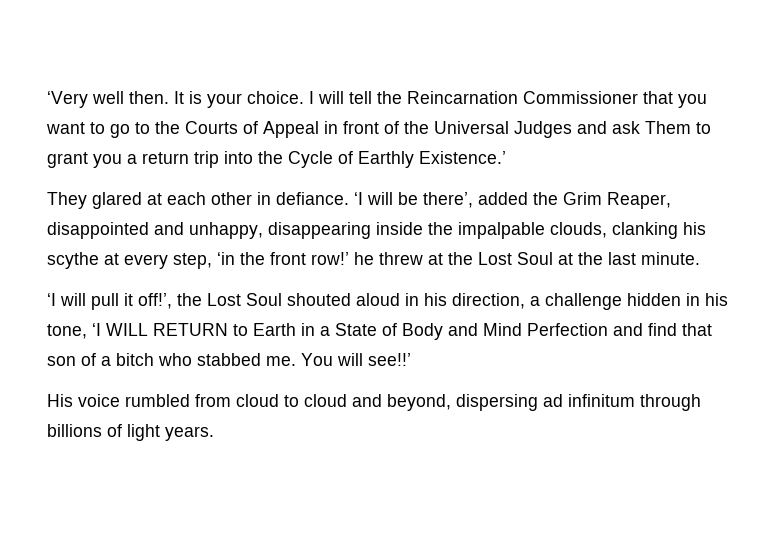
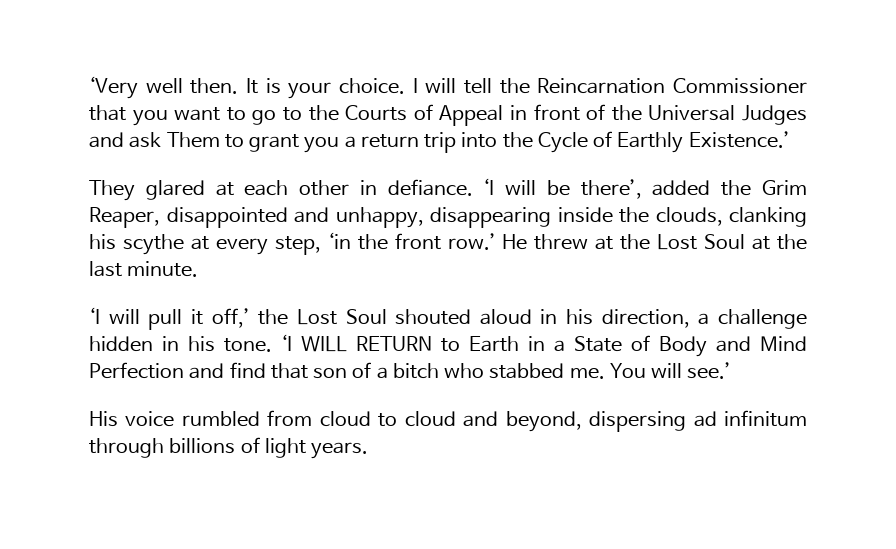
- ‘I will be there’, added the Grim Reaper, disappointed and unhappy, disappearing inside the impalpable clouds, clanking his scythe at every step, ‘in the front row!’ he threw at the Lost Soul at the last minute.
+ ‘I will be there’, added the Grim Reaper, disappointed and unhappy, disappearing inside the clouds, clanking his scythe at every step, ‘in the front row.’ He threw at the Lost Soul at the last minute.
- ‘I will pull it off!’, the Lost Soul shouted aloud in his direction, a challenge hidden in his tone, ‘I WILL RETURN to Earth in a State of Body and Mind Perfection and find that son of a bitch who stabbed me.
+ ‘I will pull it off,’ the Lost Soul shouted aloud in his direction, a challenge hidden in his tone. ‘I WILL RETURN to Earth in a State of Body and Mind Perfection and find that son of a bitch who stabbed me.
- You will see!!’
+ You will see.’

